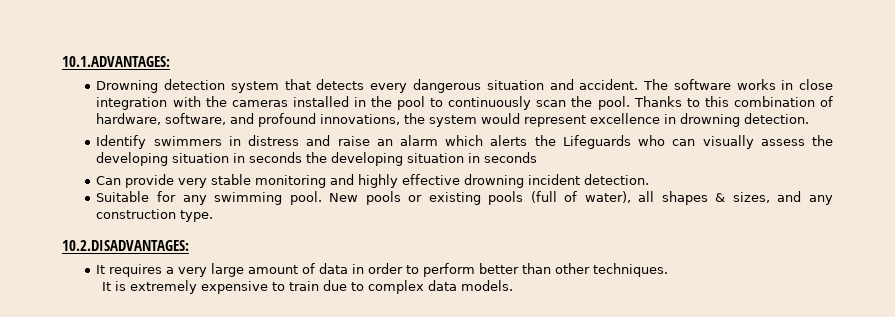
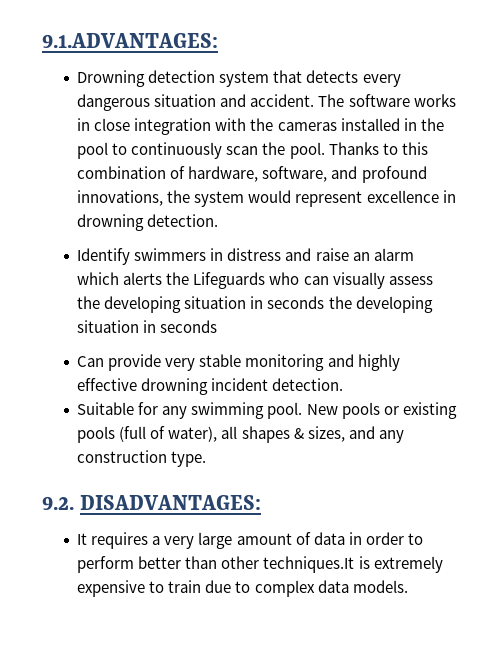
- 10.1.ADVANTAGES:
+ 9.1.ADVANTAGES:
- 10.2.DISADVANTAGES:
+ 9.2. DISADVANTAGES:
- It requires a very large amount of data in order to perform better than other techniques.
- It is extremely expensive to train due to complex data models.
+ It requires a very large amount of data in order to perform better than other techniques.It is extremely expensive to train due to complex data models.

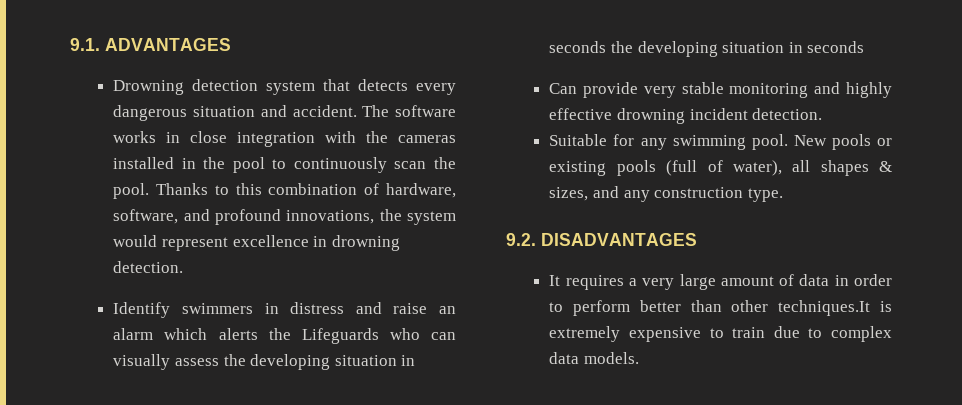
- 9.1.ADVANTAGES:
+ 9.1. ADVANTAGES
- 9.2. DISADVANTAGES:
+ 9.2. DISADVANTAGES

